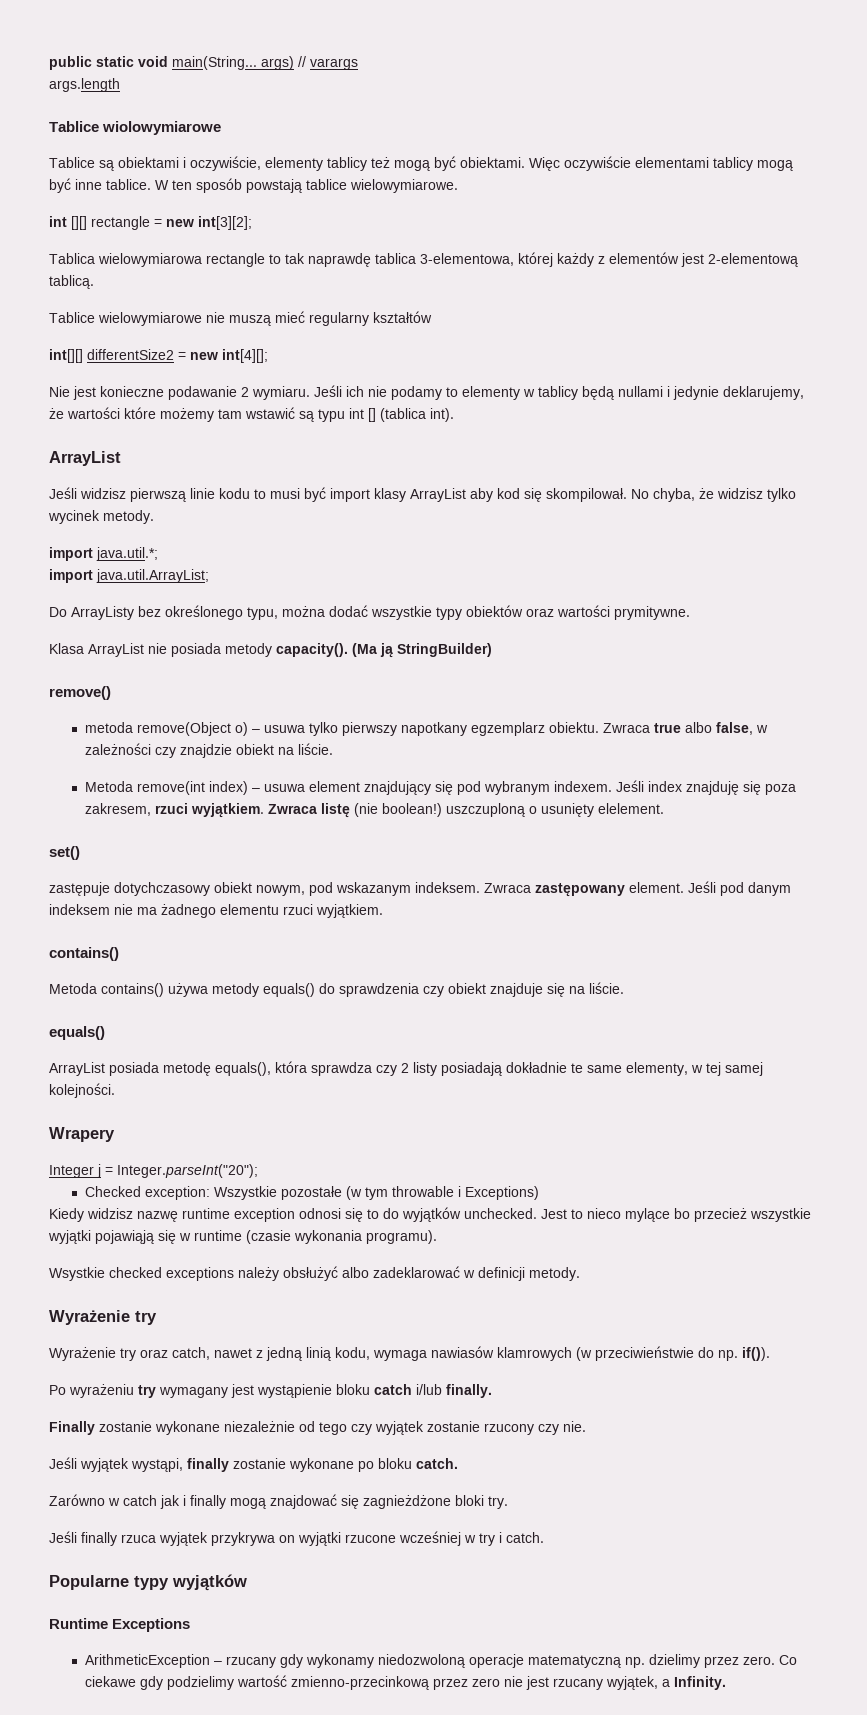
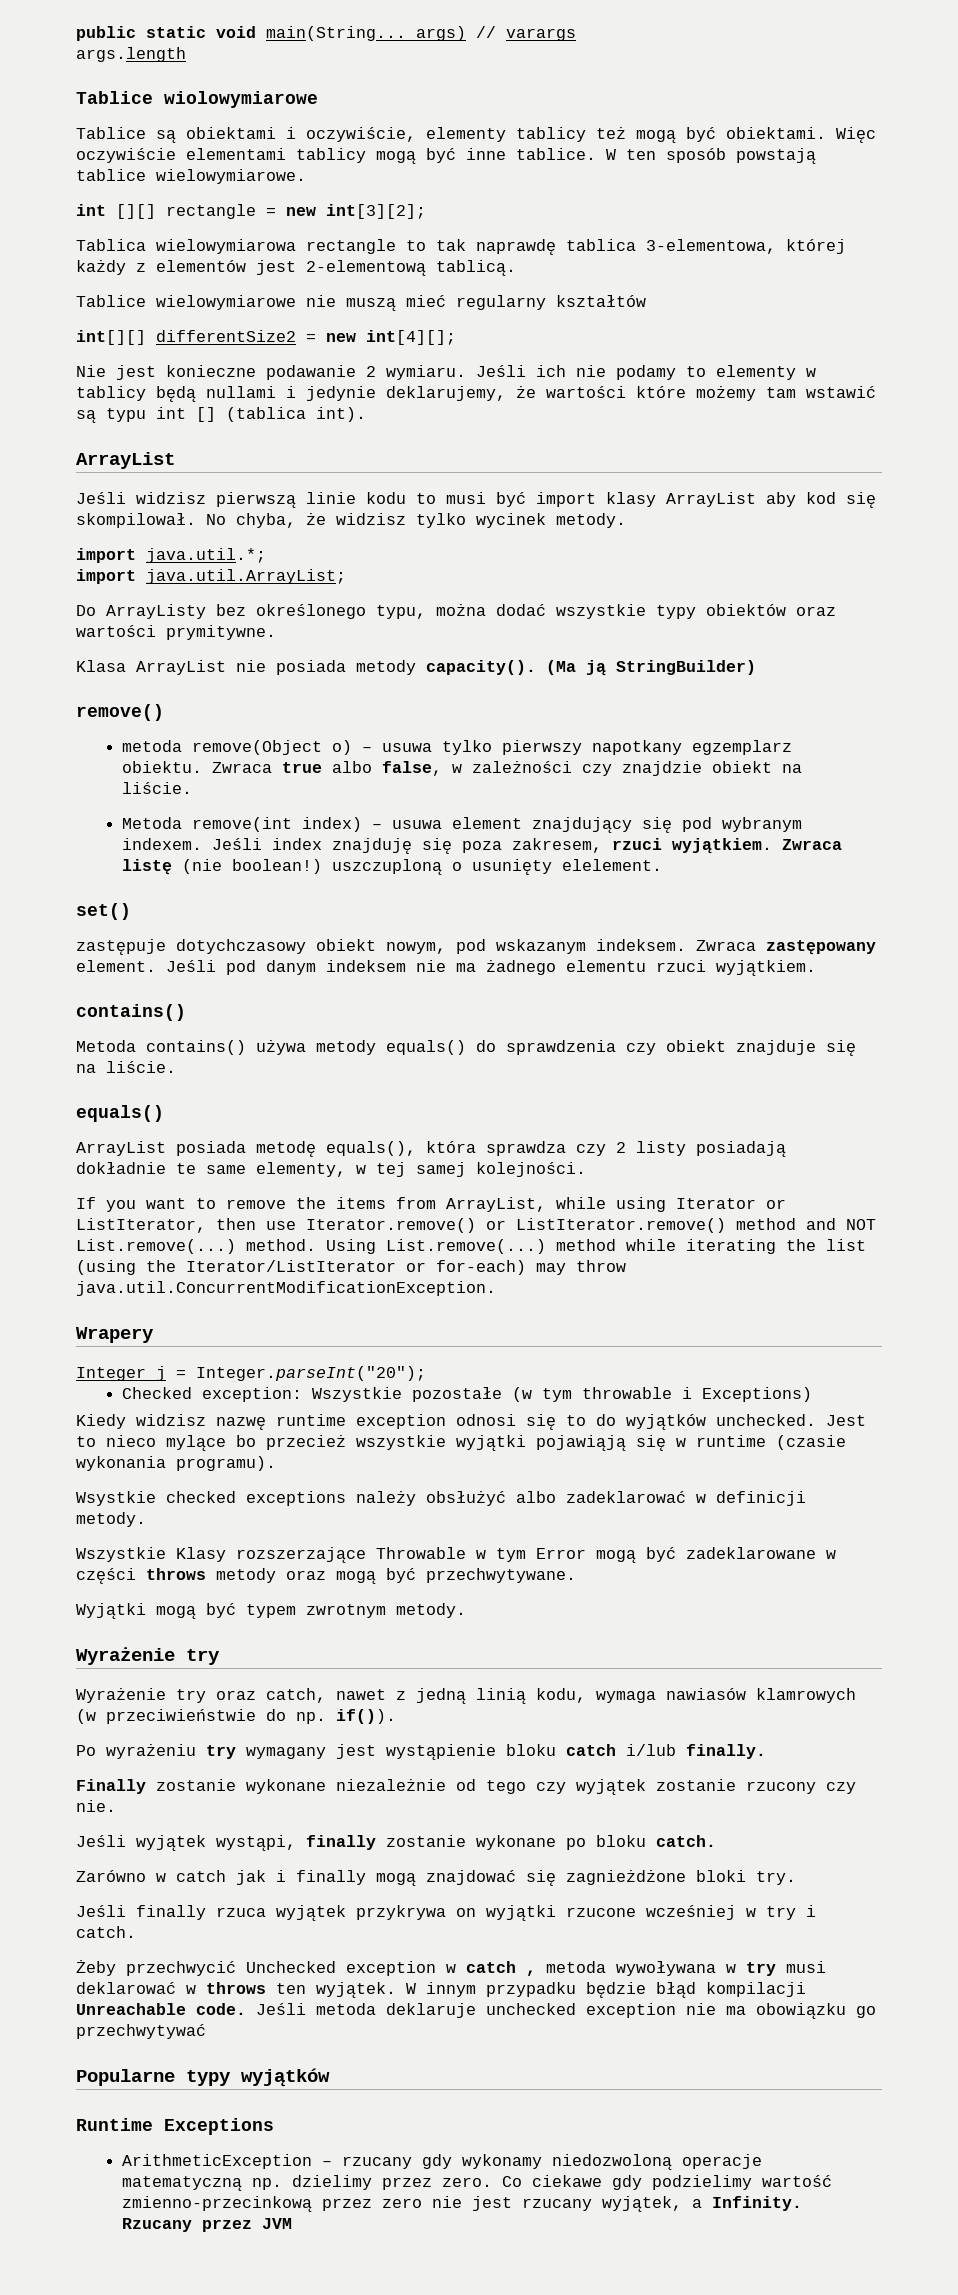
+ If you want to remove the items from ArrayList, while using Iterator or ListIterator, then use Iterator.remove() or ListIterator.remove() method and NOT List.remove(...) method. Using List.remove(...) method while iterating the list (using the Iterator/ListIterator or for-each) may throw java.util.ConcurrentModificationException.
+ Wszystkie Klasy rozszerzające Throwable w tym Error mogą być zadeklarowane w części throws metody oraz mogą być przechwytywane.
+ Wyjątki mogą być typem zwrotnym metody.
+ Żeby przechwycić Unchecked exception w catch , metoda wywoływana w try musi deklarować w throws ten wyjątek. W innym przypadku będzie błąd kompilacji Unreachable code. Jeśli metoda deklaruje unchecked exception nie ma obowiązku go przechwytywać
+ Rzucany przez JVM

